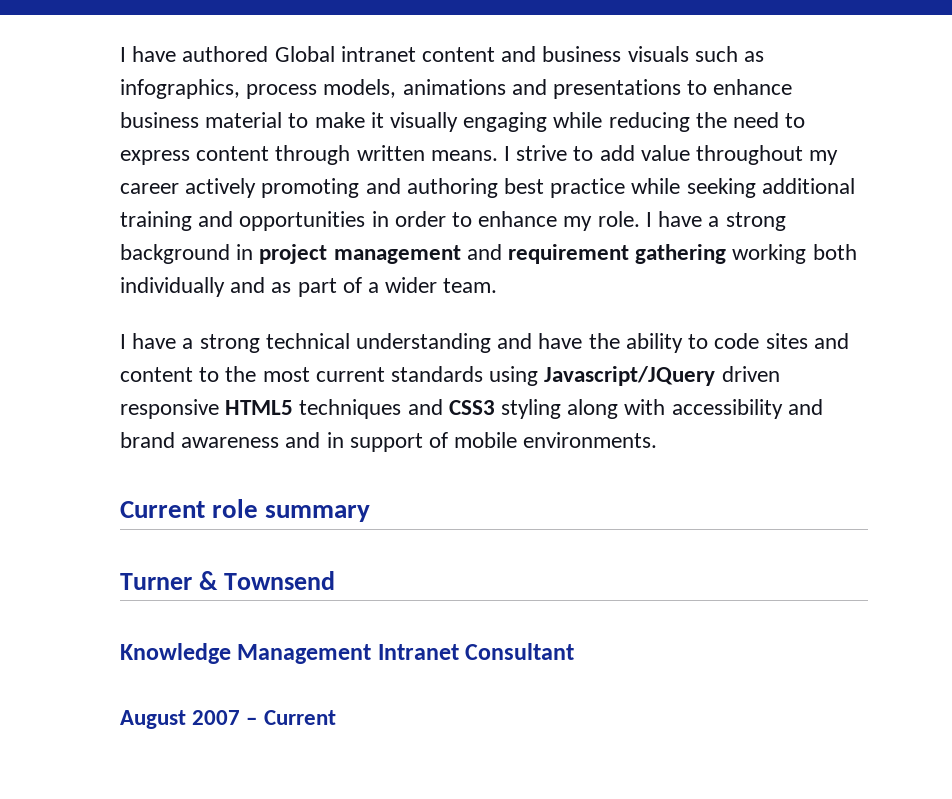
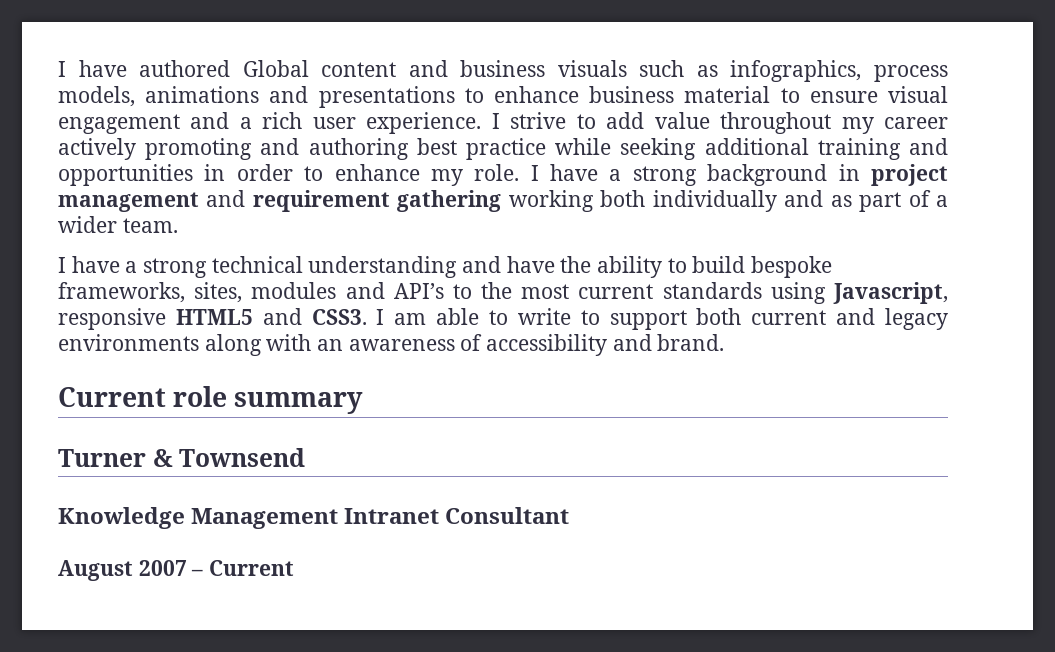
- I have authored Global intranet content and business visuals such as infographics, process models, animations and presentations to enhance business material to make it visually engaging while reducing the need to express content through written means.
+ I have authored Global content and business visuals such as infographics, process models, animations and presentations to enhance business material to ensure visual engagement and a rich user experience.
- I have a strong technical understanding and have the ability to code sites and content to the most current standards using Javascript/JQuery driven responsive HTML5 techniques and CSS3 styling along with accessibility and brand awareness and in support of mobile environments.
+ I have a strong technical understanding and have the ability to build bespoke frameworks, sites, modules and API’s to the most current standards using Javascript, responsive HTML5 and CSS3. I am able to write to support both current and legacy environments along with an awareness of accessibility and brand.

